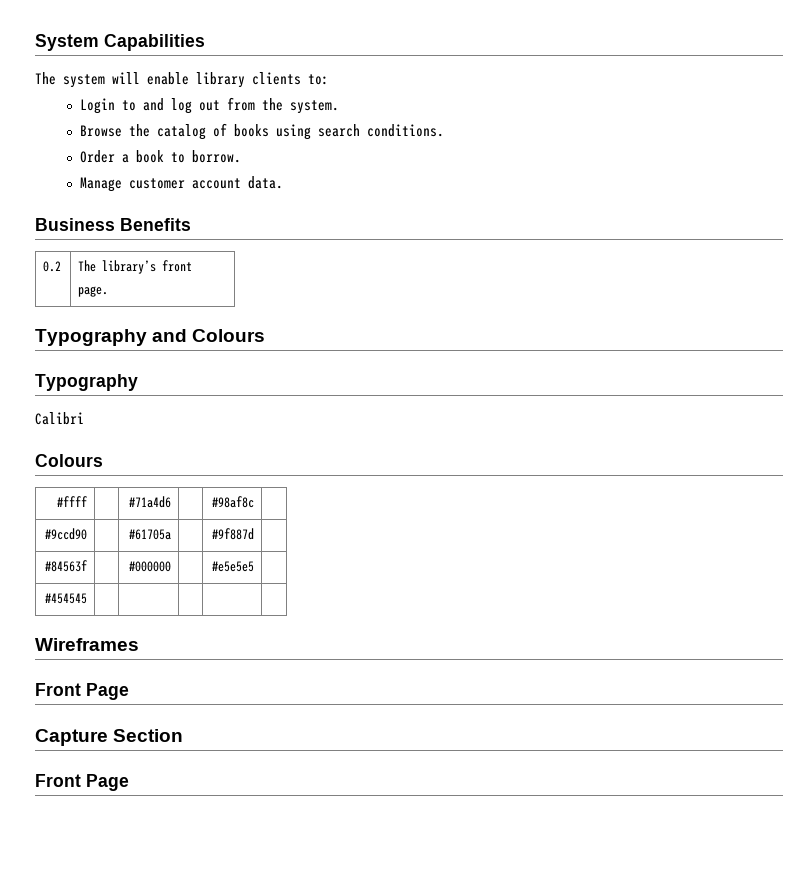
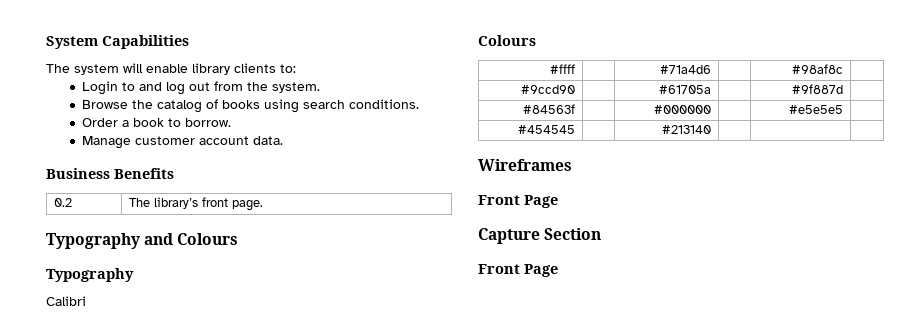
- #454545 | | | | |
+ #454545 | | #213140 | | |

